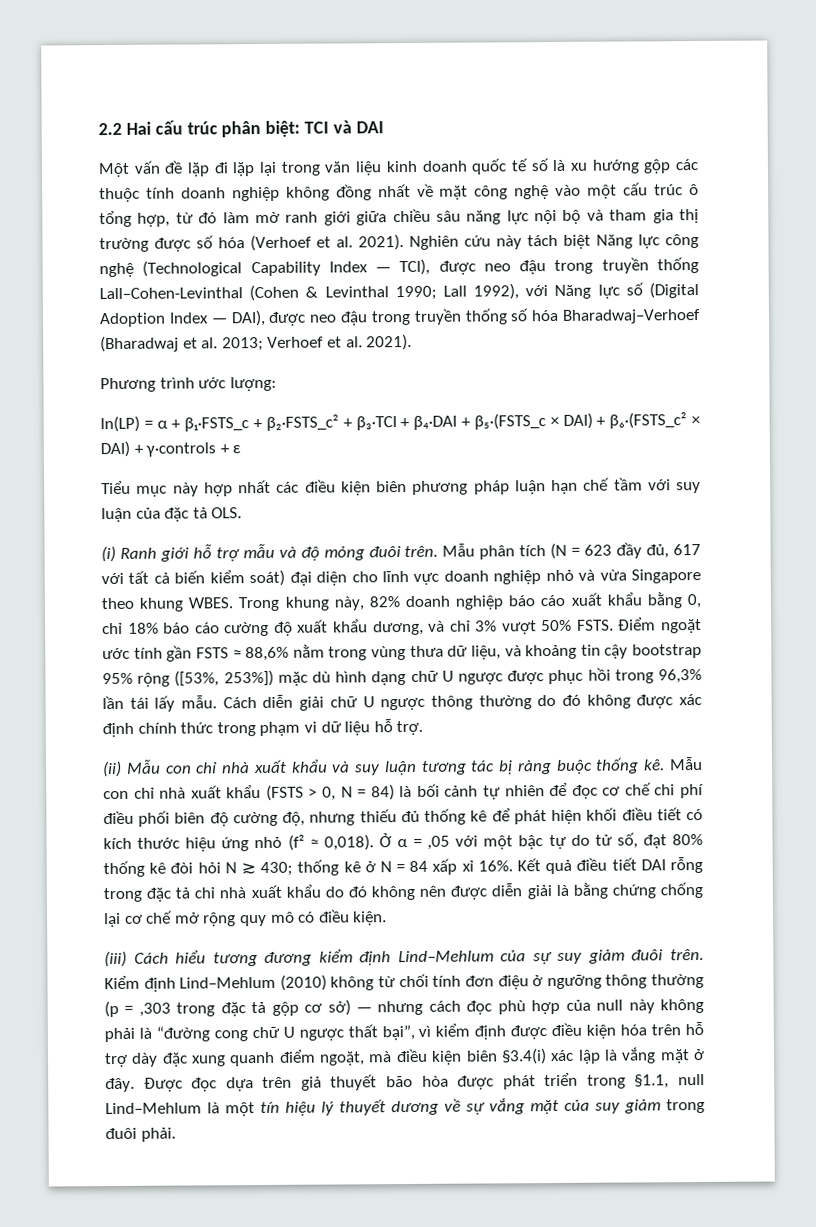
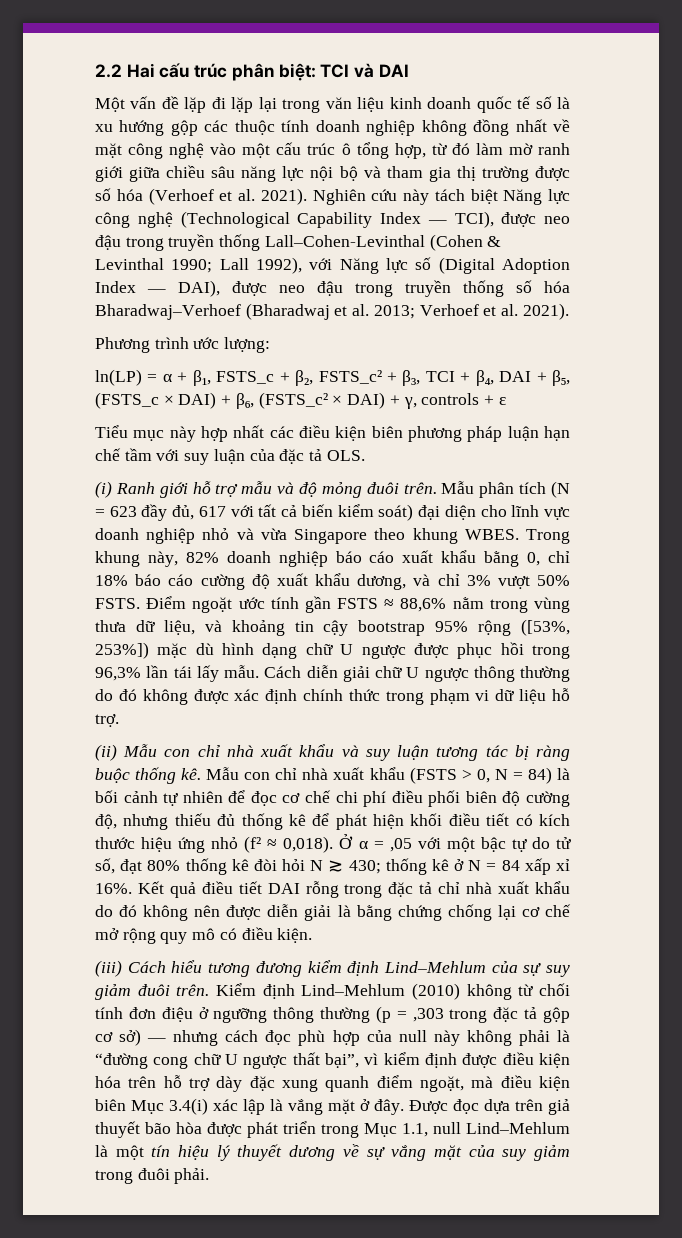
- ln(LP) = α + β₁·FSTS_c + β₂·FSTS_c² + β₃·TCI + β₄·DAI + β₅·(FSTS_c × DAI) + β₆·(FSTS_c² × DAI) + γ·controls + ε
+ ln(LP) = α + β₁, FSTS_c + β₂, FSTS_c² + β₃, TCI + β₄, DAI + β₅, (FSTS_c × DAI) + β₆, (FSTS_c² × DAI) + γ, controls + ε
- Kiểm định Lind–Mehlum (2010) không từ chối tính đơn điệu ở ngưỡng thông thường (p = ,303 trong đặc tả gộp cơ sở) — nhưng cách đọc phù hợp của null này không phải là “đường cong chữ U ngược thất bại”, vì kiểm định được điều kiện hóa trên hỗ trợ dày đặc xung quanh điểm ngoặt, mà điều kiện biên §3.4(i) xác lập là vắng mặt ở đây.
+ Kiểm định Lind–Mehlum (2010) không từ chối tính đơn điệu ở ngưỡng thông thường (p = ,303 trong đặc tả gộp cơ sở) — nhưng cách đọc phù hợp của null này không phải là “đường cong chữ U ngược thất bại”, vì kiểm định được điều kiện hóa trên hỗ trợ dày đặc xung quanh điểm ngoặt, mà điều kiện biên Mục 3.4(i) xác lập là vắng mặt ở đây.
- Được đọc dựa trên giả thuyết bão hòa được phát triển trong §1.1, null Lind–Mehlum là một tín hiệu lý thuyết dương về sự vắng mặt của suy giảm trong đuôi phải.
+ Được đọc dựa trên giả thuyết bão hòa được phát triển trong Mục 1.1, null Lind–Mehlum là một tín hiệu lý thuyết dương về sự vắng mặt của suy giảm trong đuôi phải.

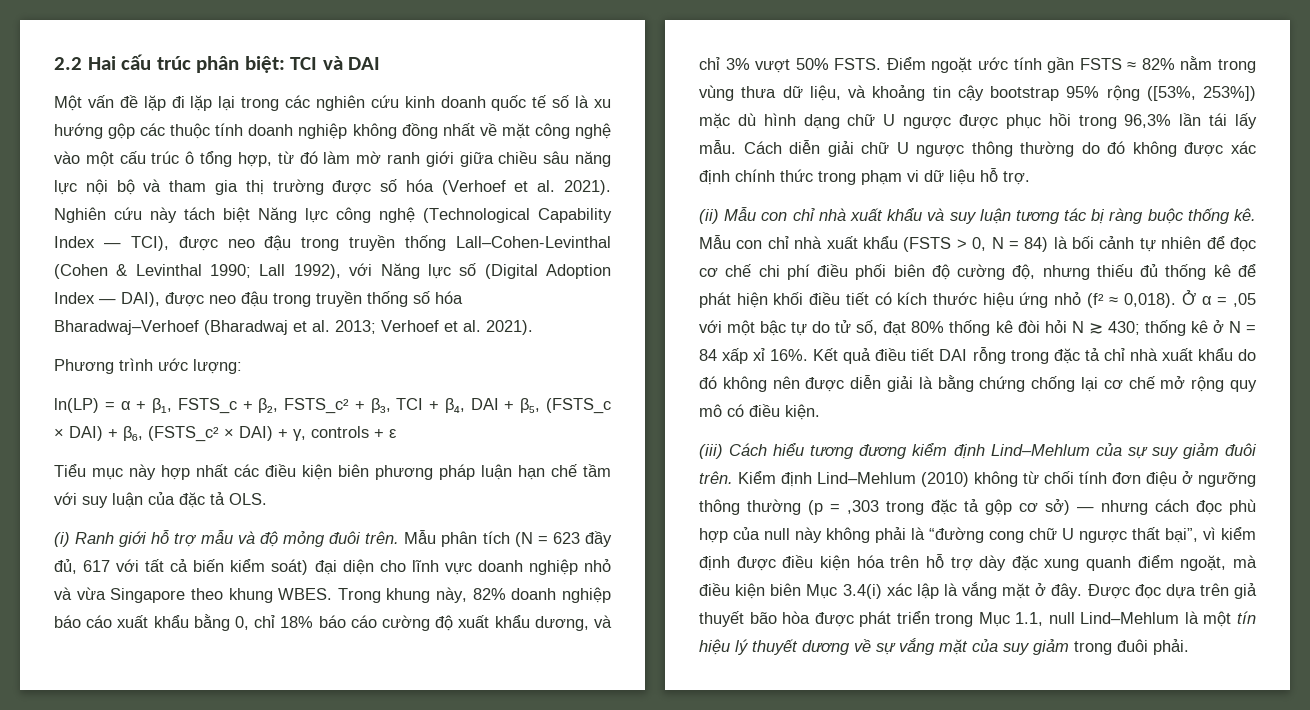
- Một vấn đề lặp đi lặp lại trong văn liệu kinh doanh quốc tế số là xu hướng gộp các thuộc tính doanh nghiệp không đồng nhất về mặt công nghệ vào một cấu trúc ô tổng hợp, từ đó làm mờ ranh giới giữa chiều sâu năng lực nội bộ và tham gia thị trường được số hóa (Verhoef et al. 2021).
+ Một vấn đề lặp đi lặp lại trong các nghiên cứu kinh doanh quốc tế số là xu hướng gộp các thuộc tính doanh nghiệp không đồng nhất về mặt công nghệ vào một cấu trúc ô tổng hợp, từ đó làm mờ ranh giới giữa chiều sâu năng lực nội bộ và tham gia thị trường được số hóa (Verhoef et al. 2021).
- Điểm ngoặt ước tính gần FSTS ≈ 88,6% nằm trong vùng thưa dữ liệu, và khoảng tin cậy bootstrap 95% rộng ([53%, 253%]) mặc dù hình dạng chữ U ngược được phục hồi trong 96,3% lần tái lấy mẫu.
+ Điểm ngoặt ước tính gần FSTS ≈ 82% nằm trong vùng thưa dữ liệu, và khoảng tin cậy bootstrap 95% rộng ([53%, 253%]) mặc dù hình dạng chữ U ngược được phục hồi trong 96,3% lần tái lấy mẫu.

